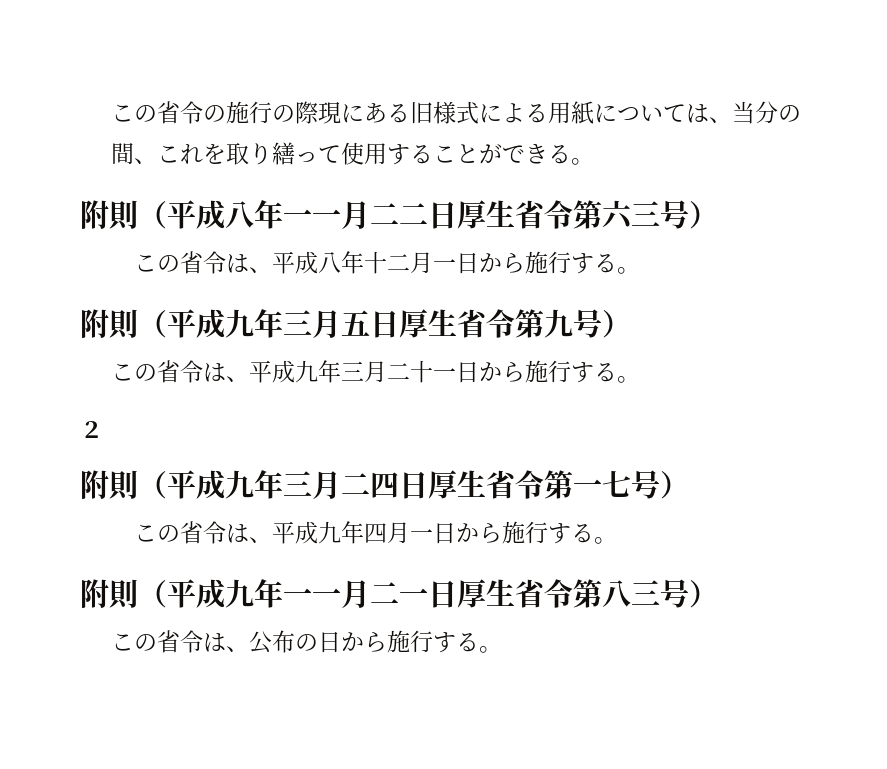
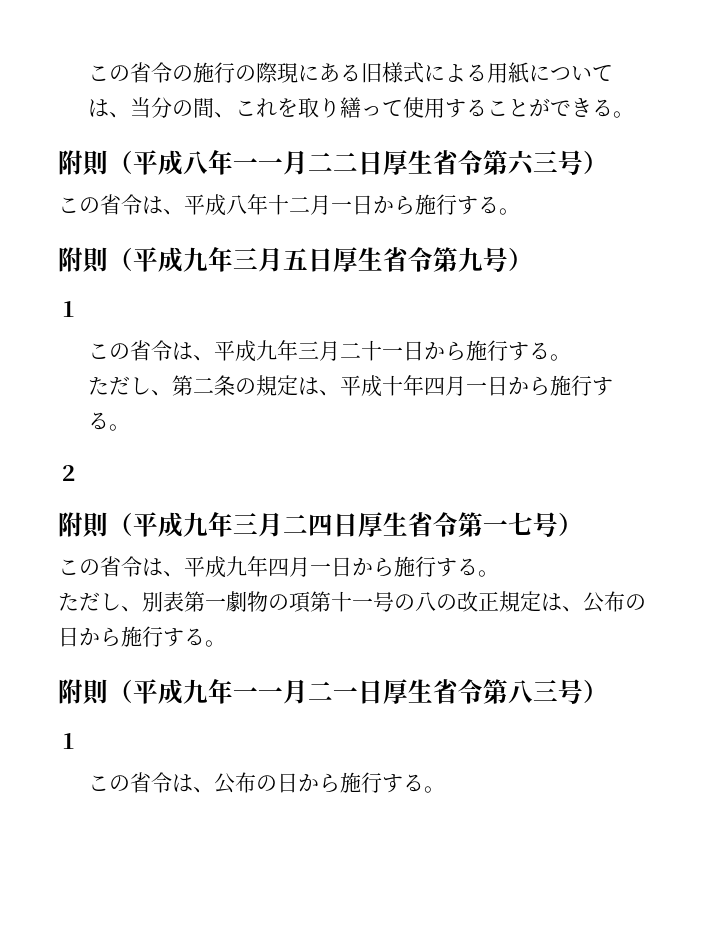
  附則（平成九年三月五日厚生省令第九号）
+ １
+ ただし、第二条の規定は、平成十年四月一日から施行する。
+ ただし、別表第一劇物の項第十一号の八の改正規定は、公布の日から施行する。
  附則（平成九年一一月二一日厚生省令第八三号）
+ １

